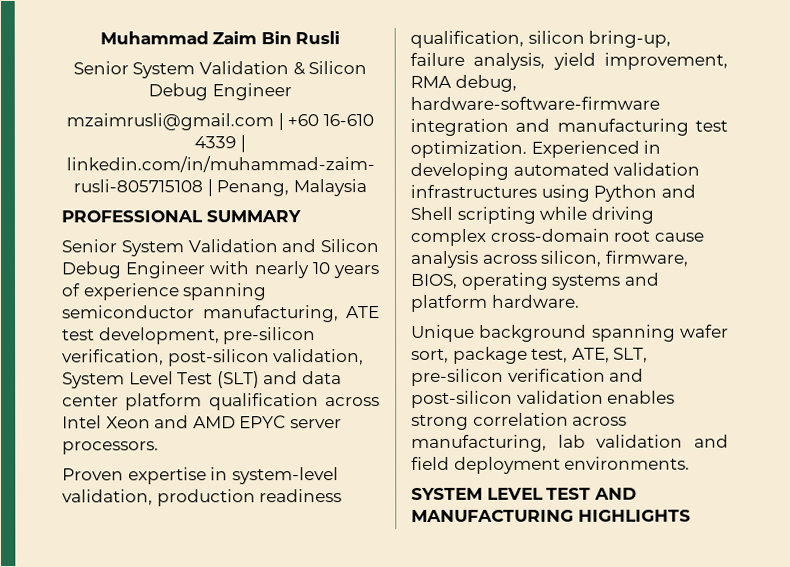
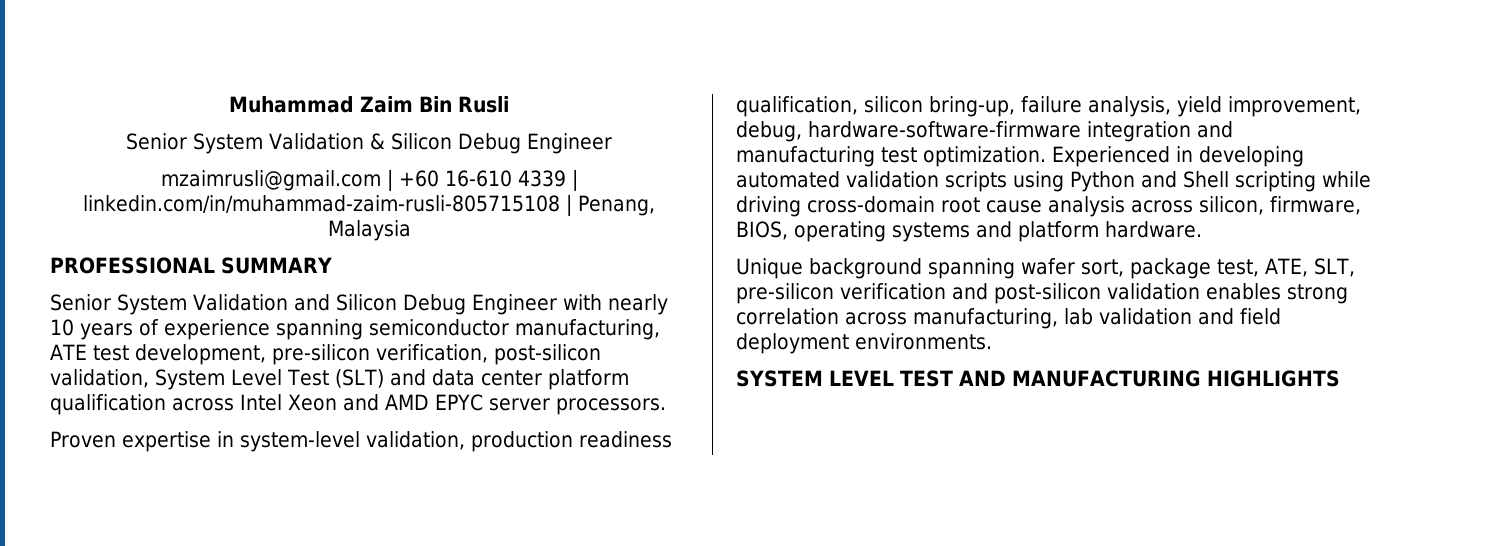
- Proven expertise in system-level validation, production readiness qualification, silicon bring-up, failure analysis, yield improvement, RMA debug, hardware-software-firmware integration and manufacturing test optimization.
+ Proven expertise in system-level validation, production readiness qualification, silicon bring-up, failure analysis, yield improvement, debug, hardware-software-firmware integration and manufacturing test optimization.
- Experienced in developing automated validation infrastructures using Python and Shell scripting while driving complex cross-domain root cause analysis across silicon, firmware, BIOS, operating systems and platform hardware.
+ Experienced in developing automated validation scripts using Python and Shell scripting while driving cross-domain root cause analysis across silicon, firmware, BIOS, operating systems and platform hardware.

